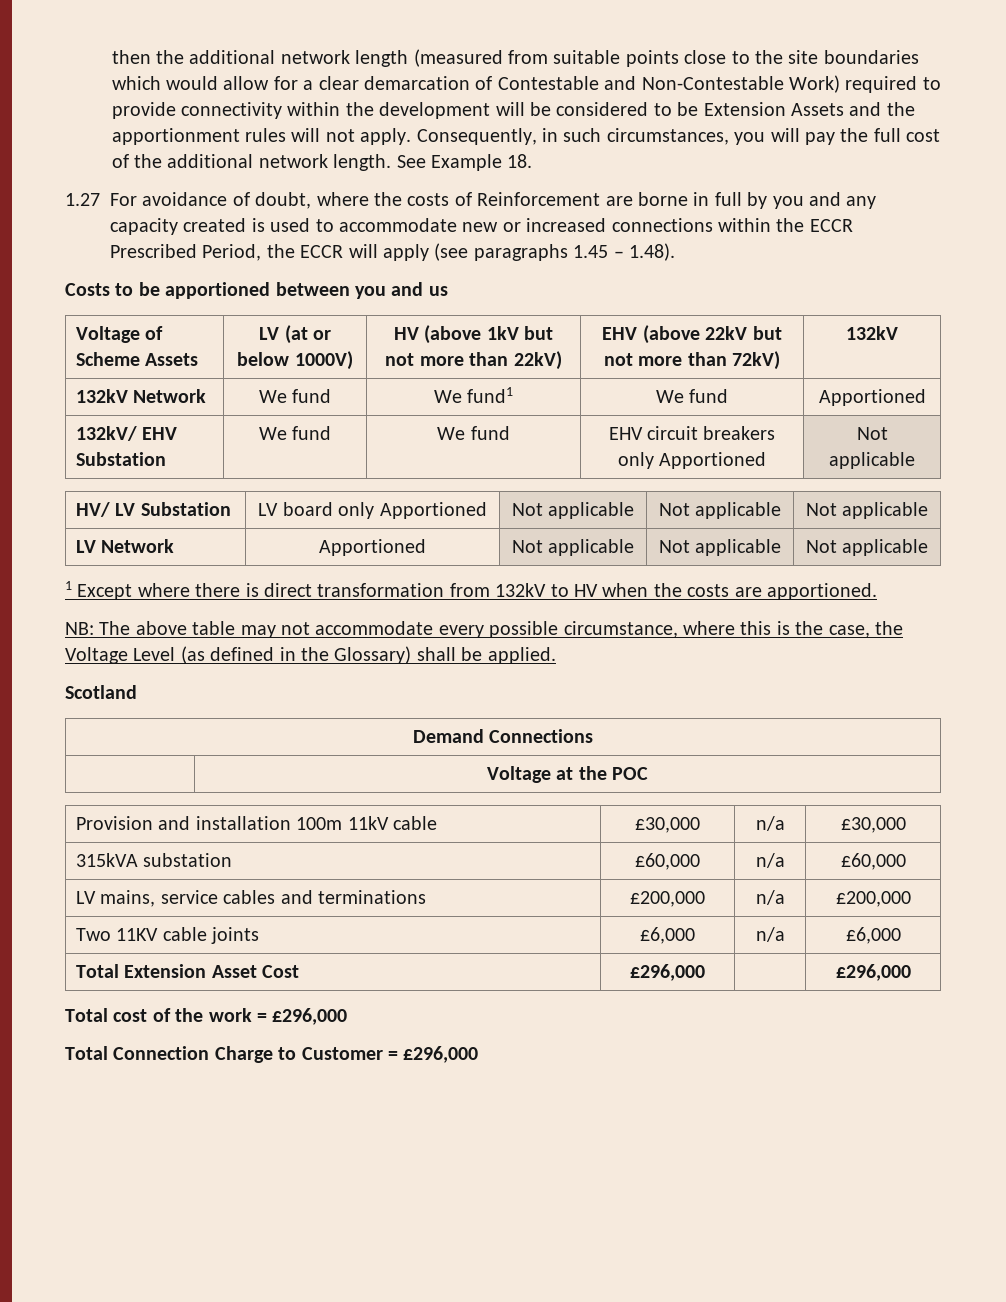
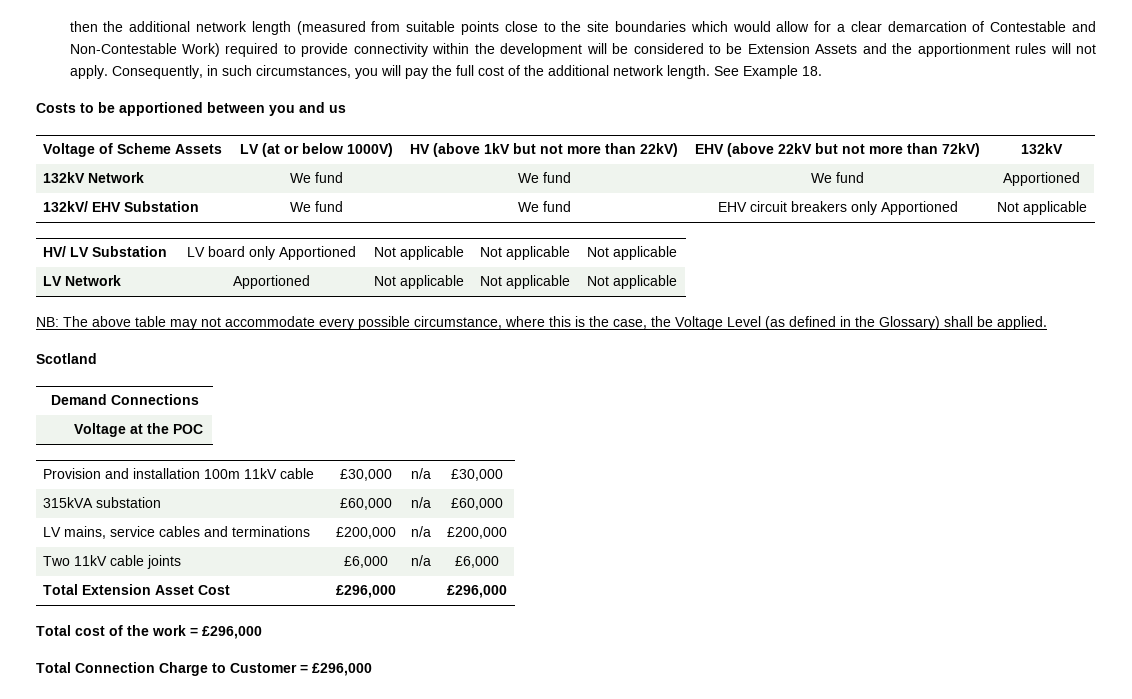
- 1.27 For avoidance of doubt, where the costs of Reinforcement are borne in full by you and any capacity created is used to accommodate new or increased connections within the ECCR Prescribed Period, the ECCR will apply (see paragraphs 1.45 – 1.48).
- 132kV Network | We fund | We fund1 | We fund | Apportioned
+ 132kV Network | We fund | We fund | We fund | Apportioned
- 1 Except where there is direct transformation from 132kV to HV when the costs are apportioned.
- Two 11KV cable joints | £6,000 | n/a | £6,000
+ Two 11kV cable joints | £6,000 | n/a | £6,000

